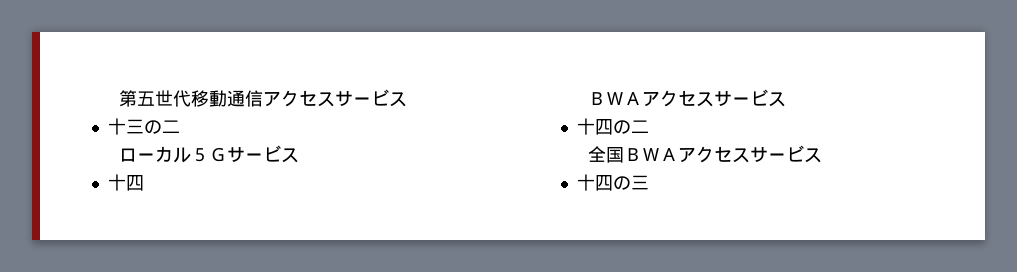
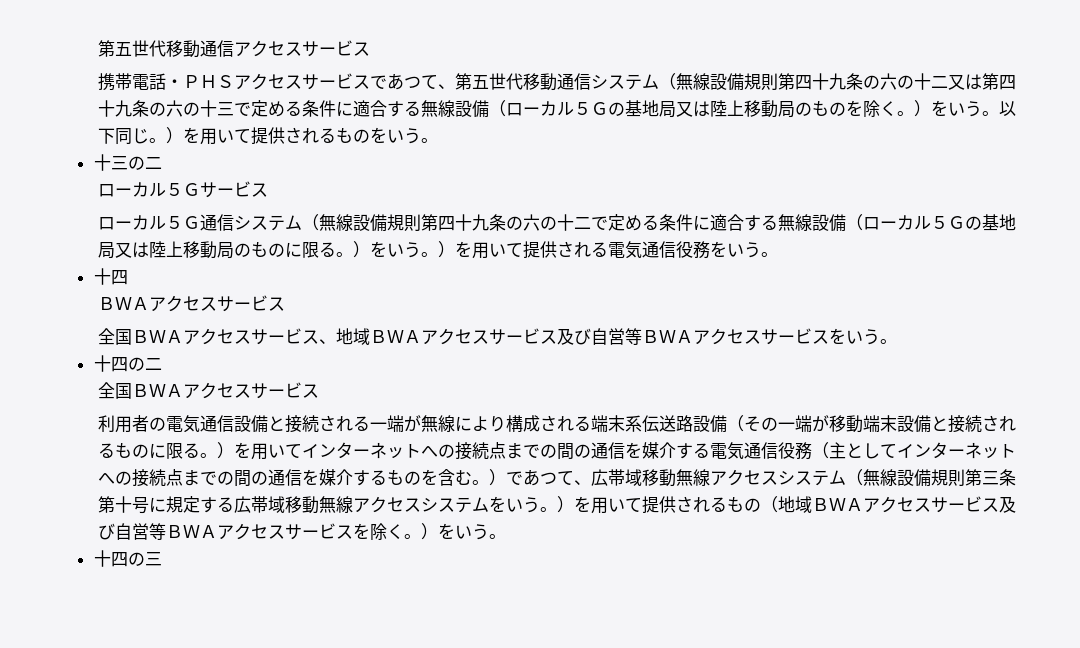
+ 携帯電話・ＰＨＳアクセスサービスであつて、第五世代移動通信システム（無線設備規則第四十九条の六の十二又は第四十九条の六の十三で定める条件に適合する無線設備（ローカル５Ｇの基地局又は陸上移動局のものを除く。）をいう。以下同じ。）を用いて提供されるものをいう。
+ ローカル５Ｇ通信システム（無線設備規則第四十九条の六の十二で定める条件に適合する無線設備（ローカル５Ｇの基地局又は陸上移動局のものに限る。）をいう。）を用いて提供される電気通信役務をいう。
+ 全国ＢＷＡアクセスサービス、地域ＢＷＡアクセスサービス及び自営等ＢＷＡアクセスサービスをいう。
+ 利用者の電気通信設備と接続される一端が無線により構成される端末系伝送路設備（その一端が移動端末設備と接続されるものに限る。）を用いてインターネットへの接続点までの間の通信を媒介する電気通信役務（主としてインターネットへの接続点までの間の通信を媒介するものを含む。）であつて、広帯域移動無線アクセスシステム（無線設備規則第三条第十号に規定する広帯域移動無線アクセスシステムをいう。）を用いて提供されるもの（地域ＢＷＡアクセスサービス及び自営等ＢＷＡアクセスサービスを除く。）をいう。

